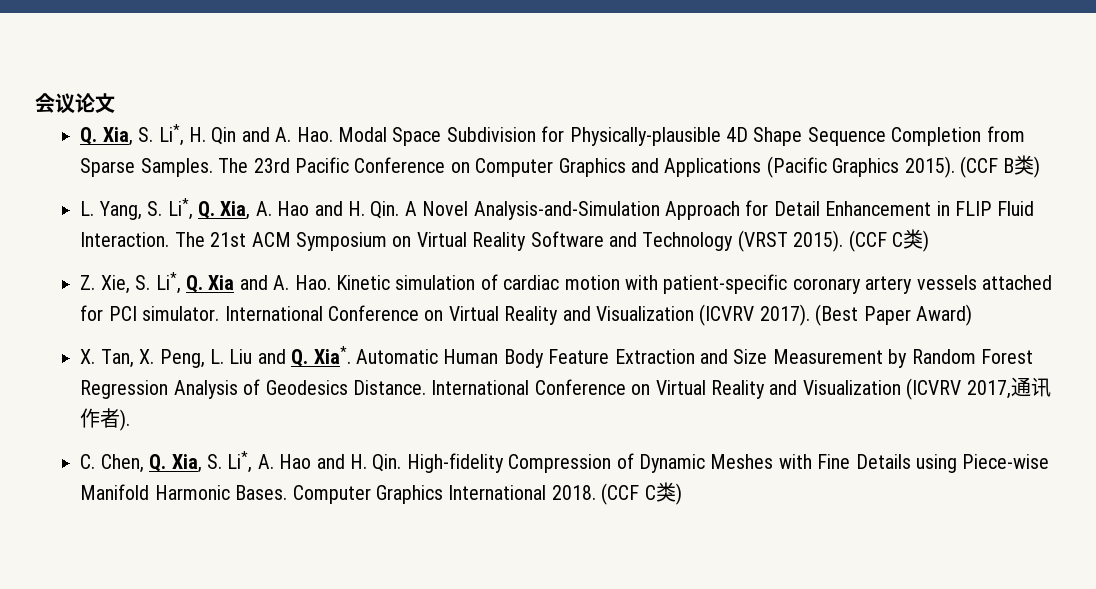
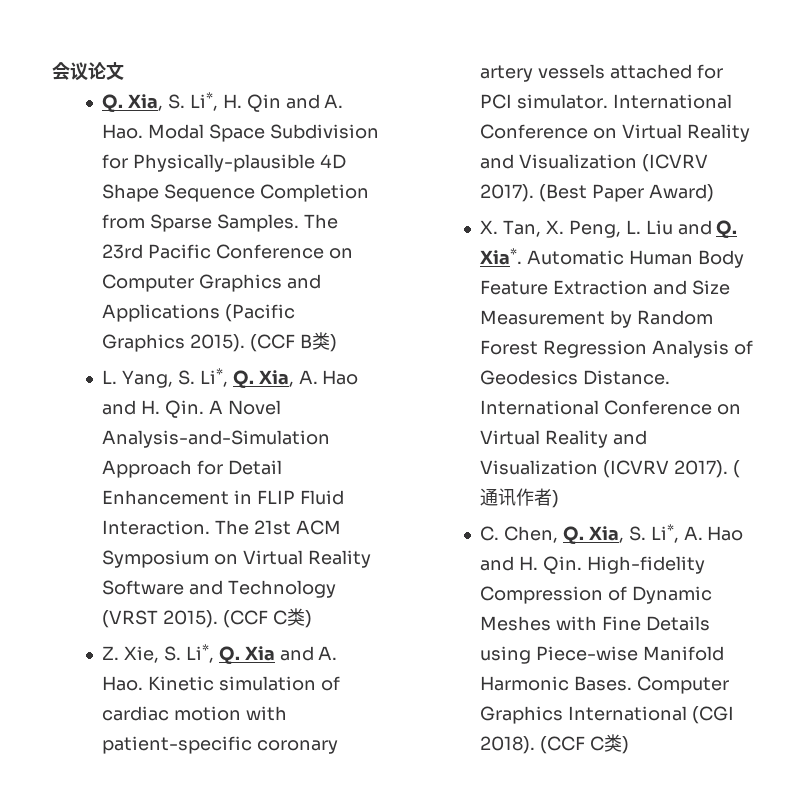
- International Conference on Virtual Reality and Visualization (ICVRV 2017,通讯作者).
+ International Conference on Virtual Reality and Visualization (ICVRV 2017). (通讯作者)
- Computer Graphics International 2018.
+ Computer Graphics International (CGI 2018).

